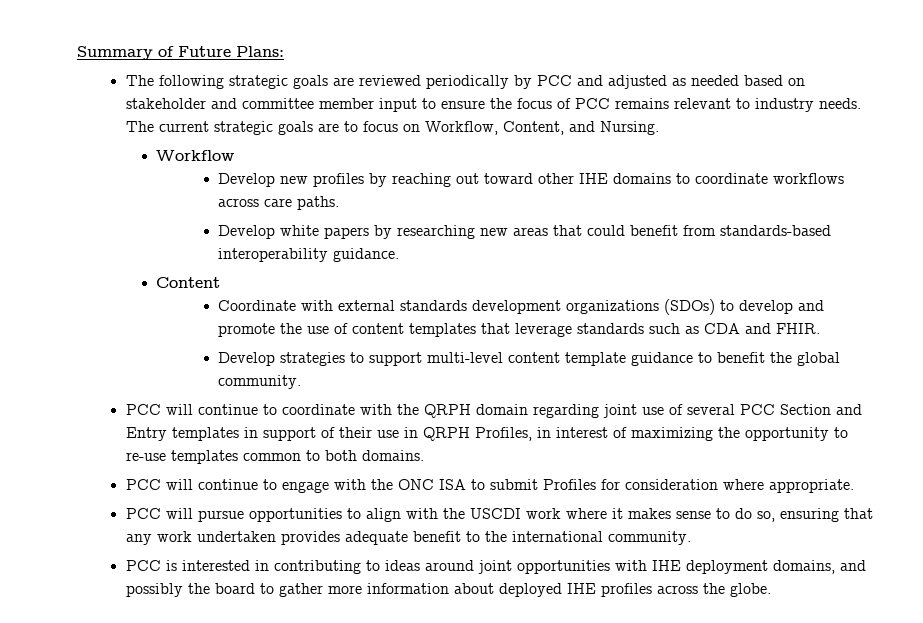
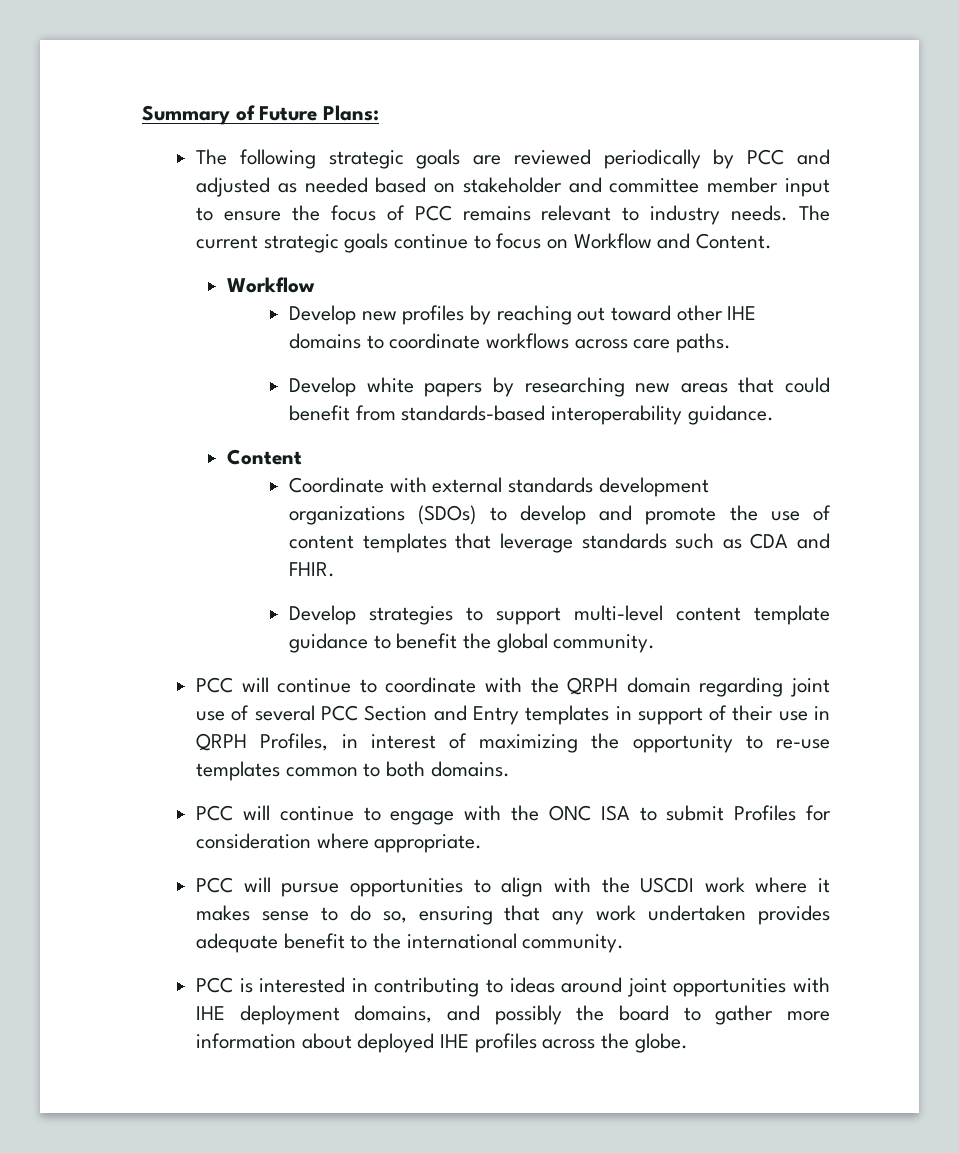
- The current strategic goals are to focus on Workflow, Content, and Nursing.
+ The current strategic goals continue to focus on Workflow and Content.

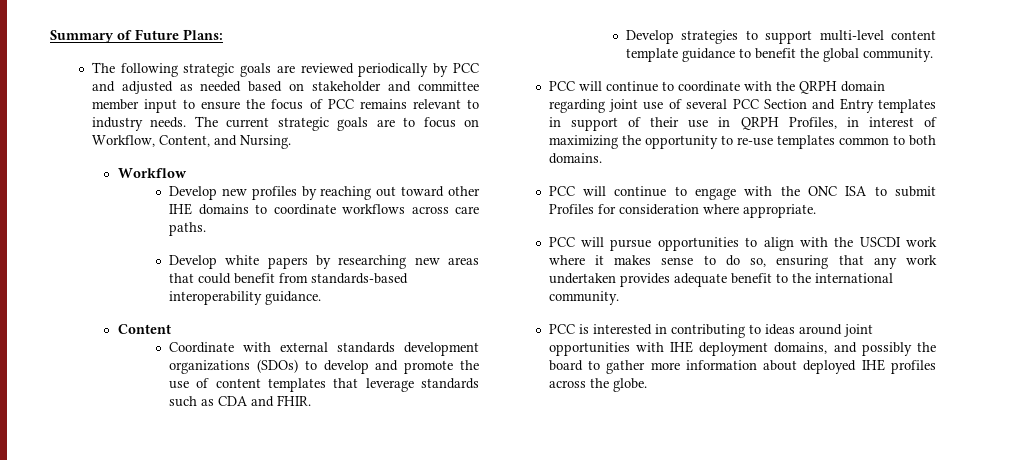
- The current strategic goals continue to focus on Workflow and Content.
+ The current strategic goals are to focus on Workflow, Content, and Nursing.

